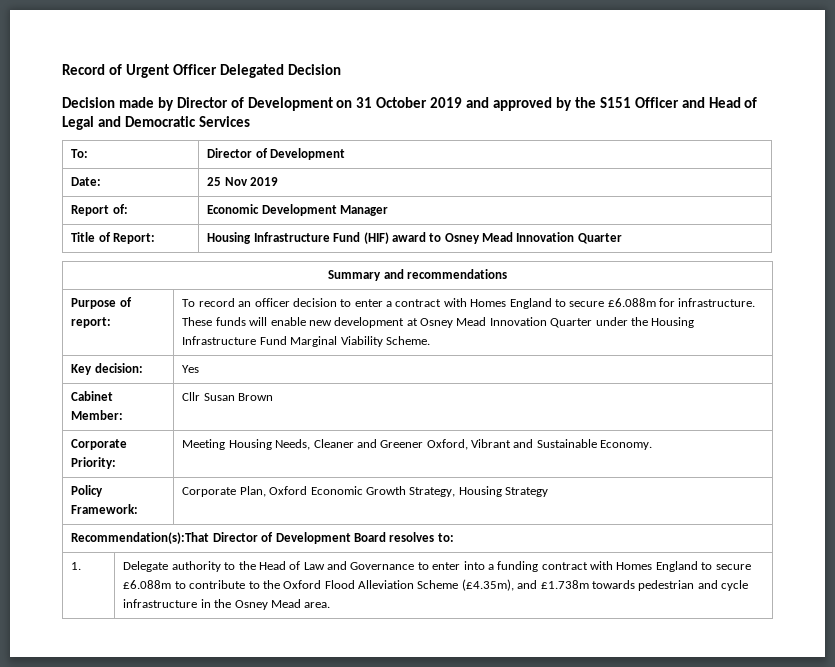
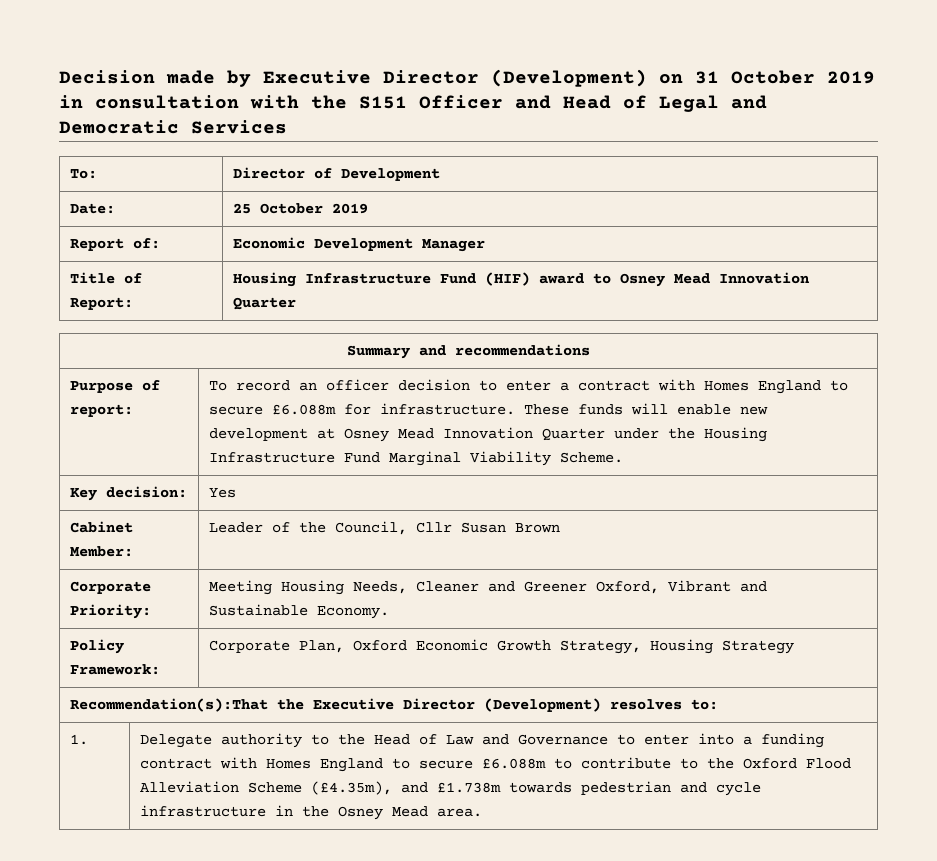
- Record of Urgent Officer Delegated Decision
- Decision made by Director of Development on 31 October 2019 and approved by the S151 Officer and Head of Legal and Democratic Services
+ Decision made by Executive Director (Development) on 31 October 2019 in consultation with the S151 Officer and Head of Legal and Democratic Services
- Date: | 25 Nov 2019
+ Date: | 25 October 2019
- Cabinet Member: | Cllr Susan Brown
+ Cabinet Member: | Leader of the Council, Cllr Susan Brown
- Recommendation(s):That Director of Development Board resolves to:
+ Recommendation(s):That the Executive Director (Development) resolves to:

